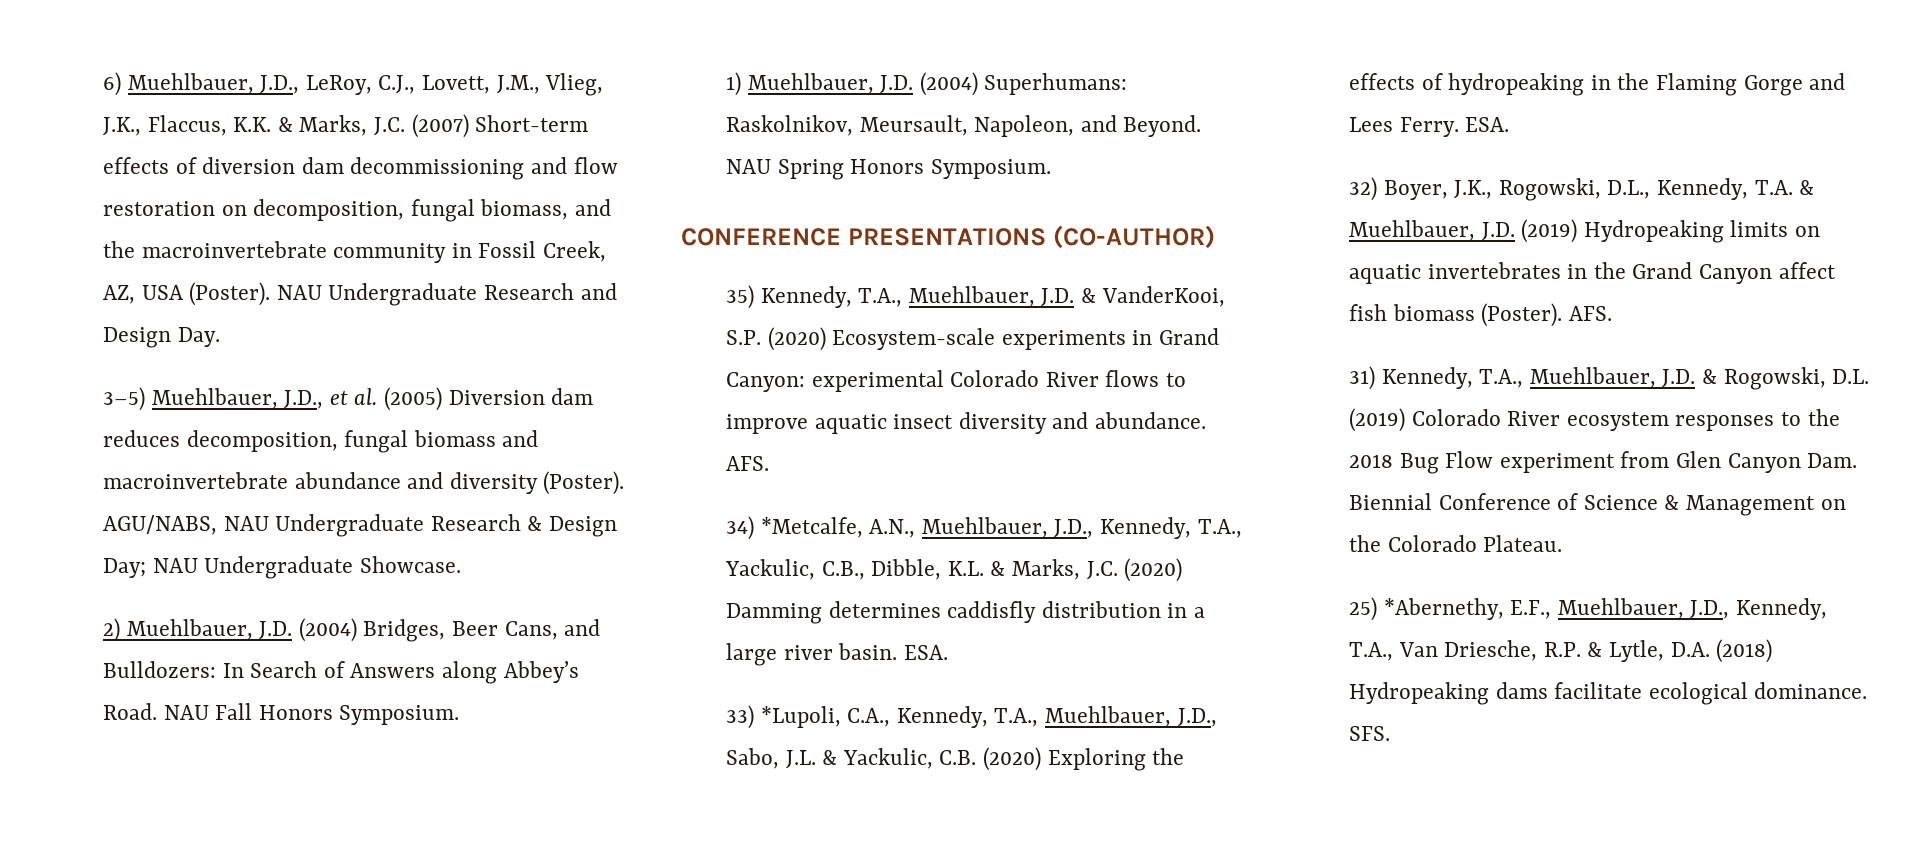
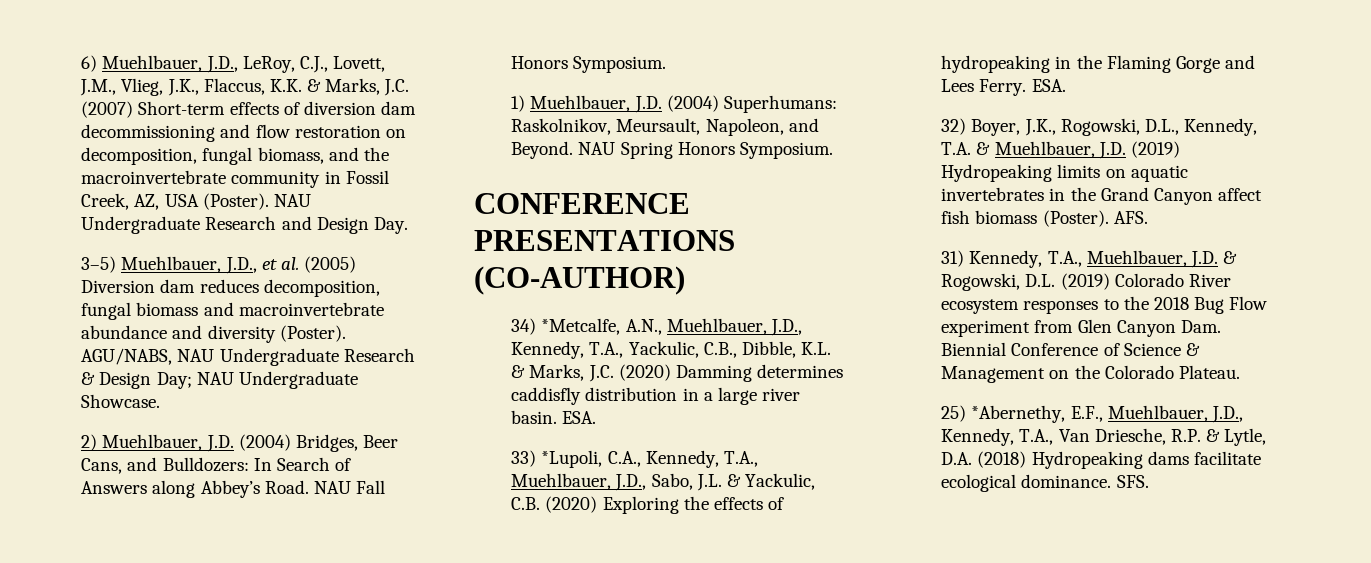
- 35) Kennedy, T.A., Muehlbauer, J.D. & VanderKooi, S.P. (2020) Ecosystem-scale experiments in Grand Canyon: experimental Colorado River flows to improve aquatic insect diversity and abundance. AFS.

